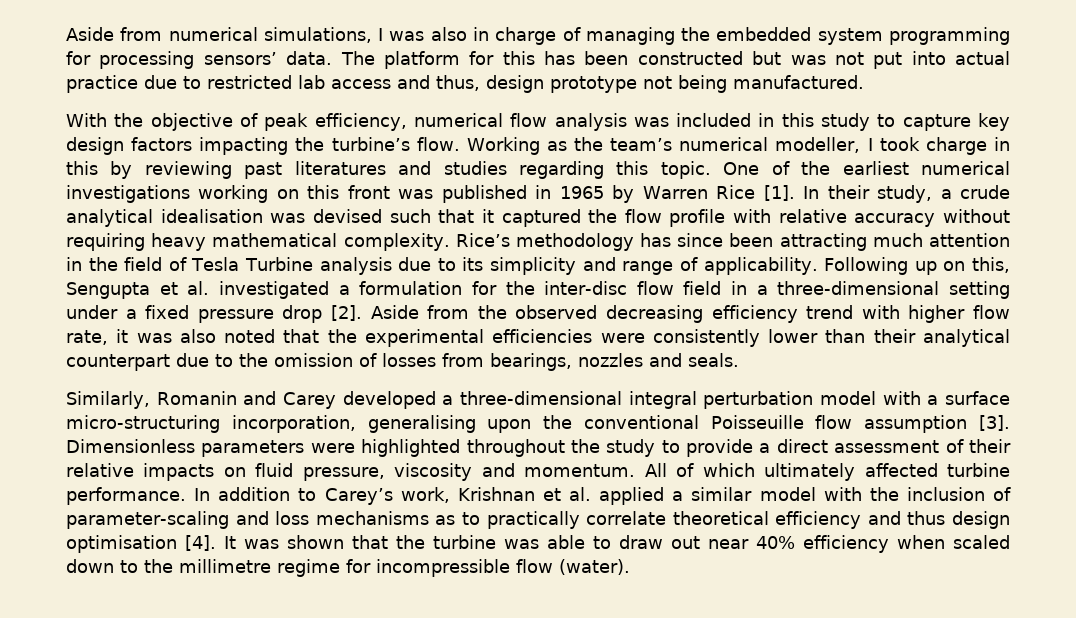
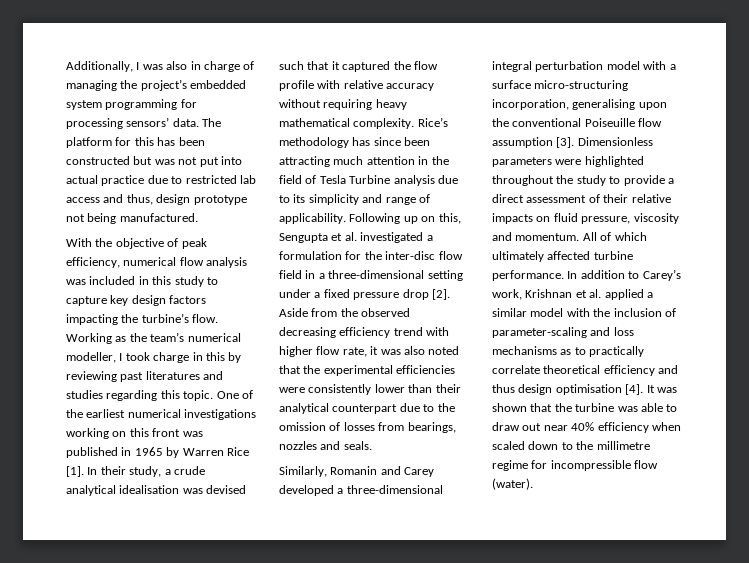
- Aside from numerical simulations, I was also in charge of managing the embedded system programming for processing sensors’ data.
+ Additionally, I was also in charge of managing the project’s embedded system programming for processing sensors’ data.
- Similarly, Romanin and Carey developed a three-dimensional integral perturbation model with a surface micro-structuring incorporation, generalising upon the conventional Poisseuille flow assumption [3].
+ Similarly, Romanin and Carey developed a three-dimensional integral perturbation model with a surface micro-structuring incorporation, generalising upon the conventional Poiseuille flow assumption [3].

